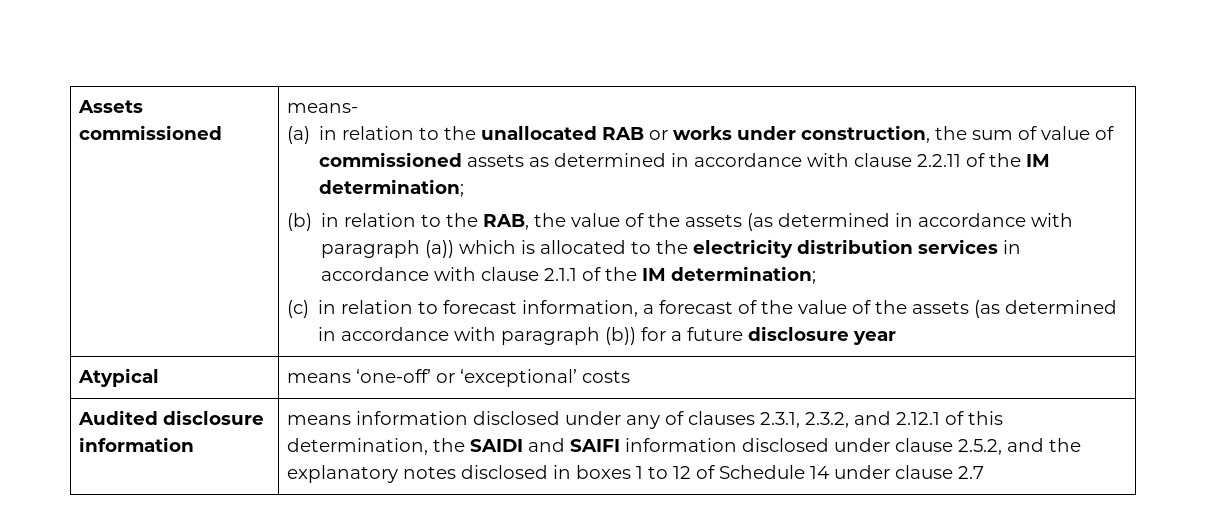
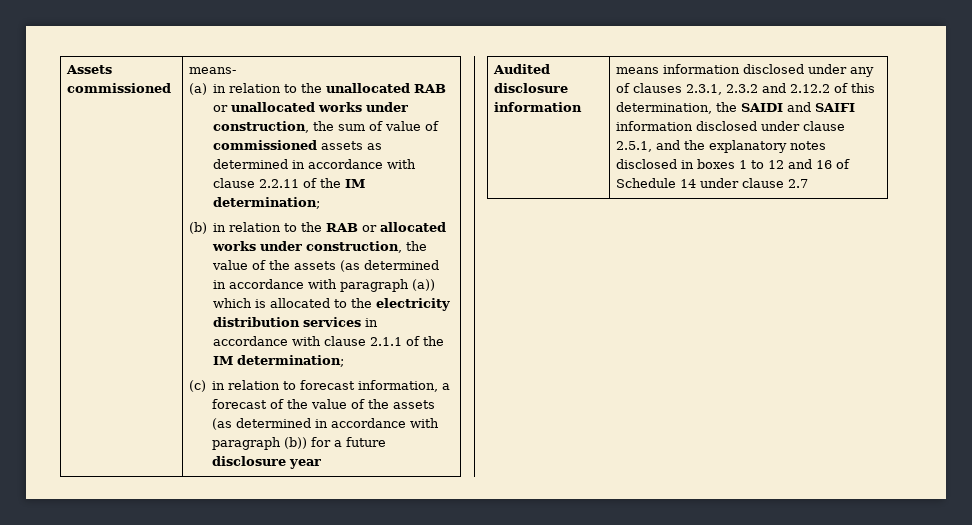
- (a) in relation to the unallocated RAB or works under construction, the sum of value of commissioned assets as determined in accordance with clause 2.2.11 of the IM determination;
+ (a) in relation to the unallocated RAB or unallocated works under construction, the sum of value of commissioned assets as determined in accordance with clause 2.2.11 of the IM determination;
- (b) in relation to the RAB, the value of the assets (as determined in accordance with paragraph (a)) which is allocated to the electricity distribution services in accordance with clause 2.1.1 of the IM determination;
+ (b) in relation to the RAB or allocated works under construction, the value of the assets (as determined in accordance with paragraph (a)) which is allocated to the electricity distribution services in accordance with clause 2.1.1 of the IM determination;
- Atypical | means ‘one-off’ or ‘exceptional’ costs
- means information disclosed under any of clauses 2.3.1, 2.3.2, and 2.12.1 of this determination, the SAIDI and SAIFI information disclosed under clause 2.5.2, and the explanatory notes disclosed in boxes 1 to 12 of Schedule 14 under clause 2.7
+ means information disclosed under any of clauses 2.3.1, 2.3.2 and 2.12.2 of this determination, the SAIDI and SAIFI information disclosed under clause 2.5.1, and the explanatory notes disclosed in boxes 1 to 12 and 16 of Schedule 14 under clause 2.7

